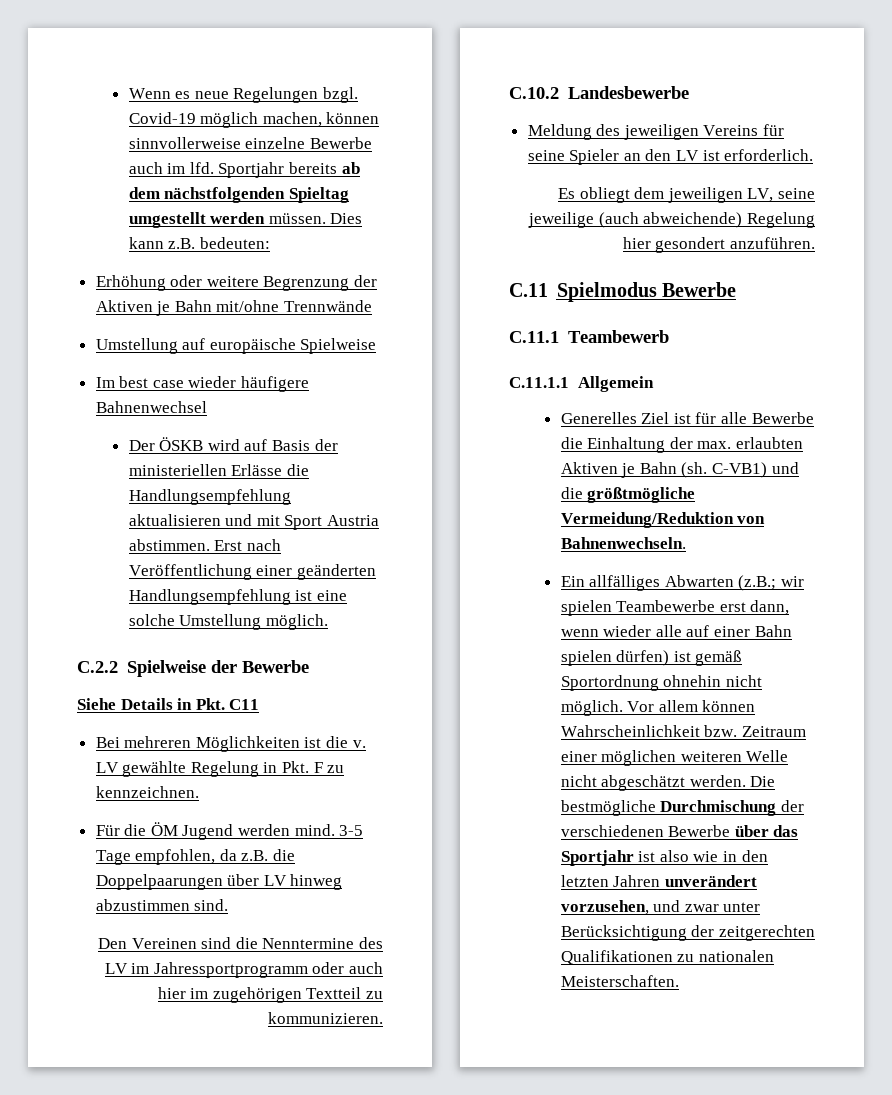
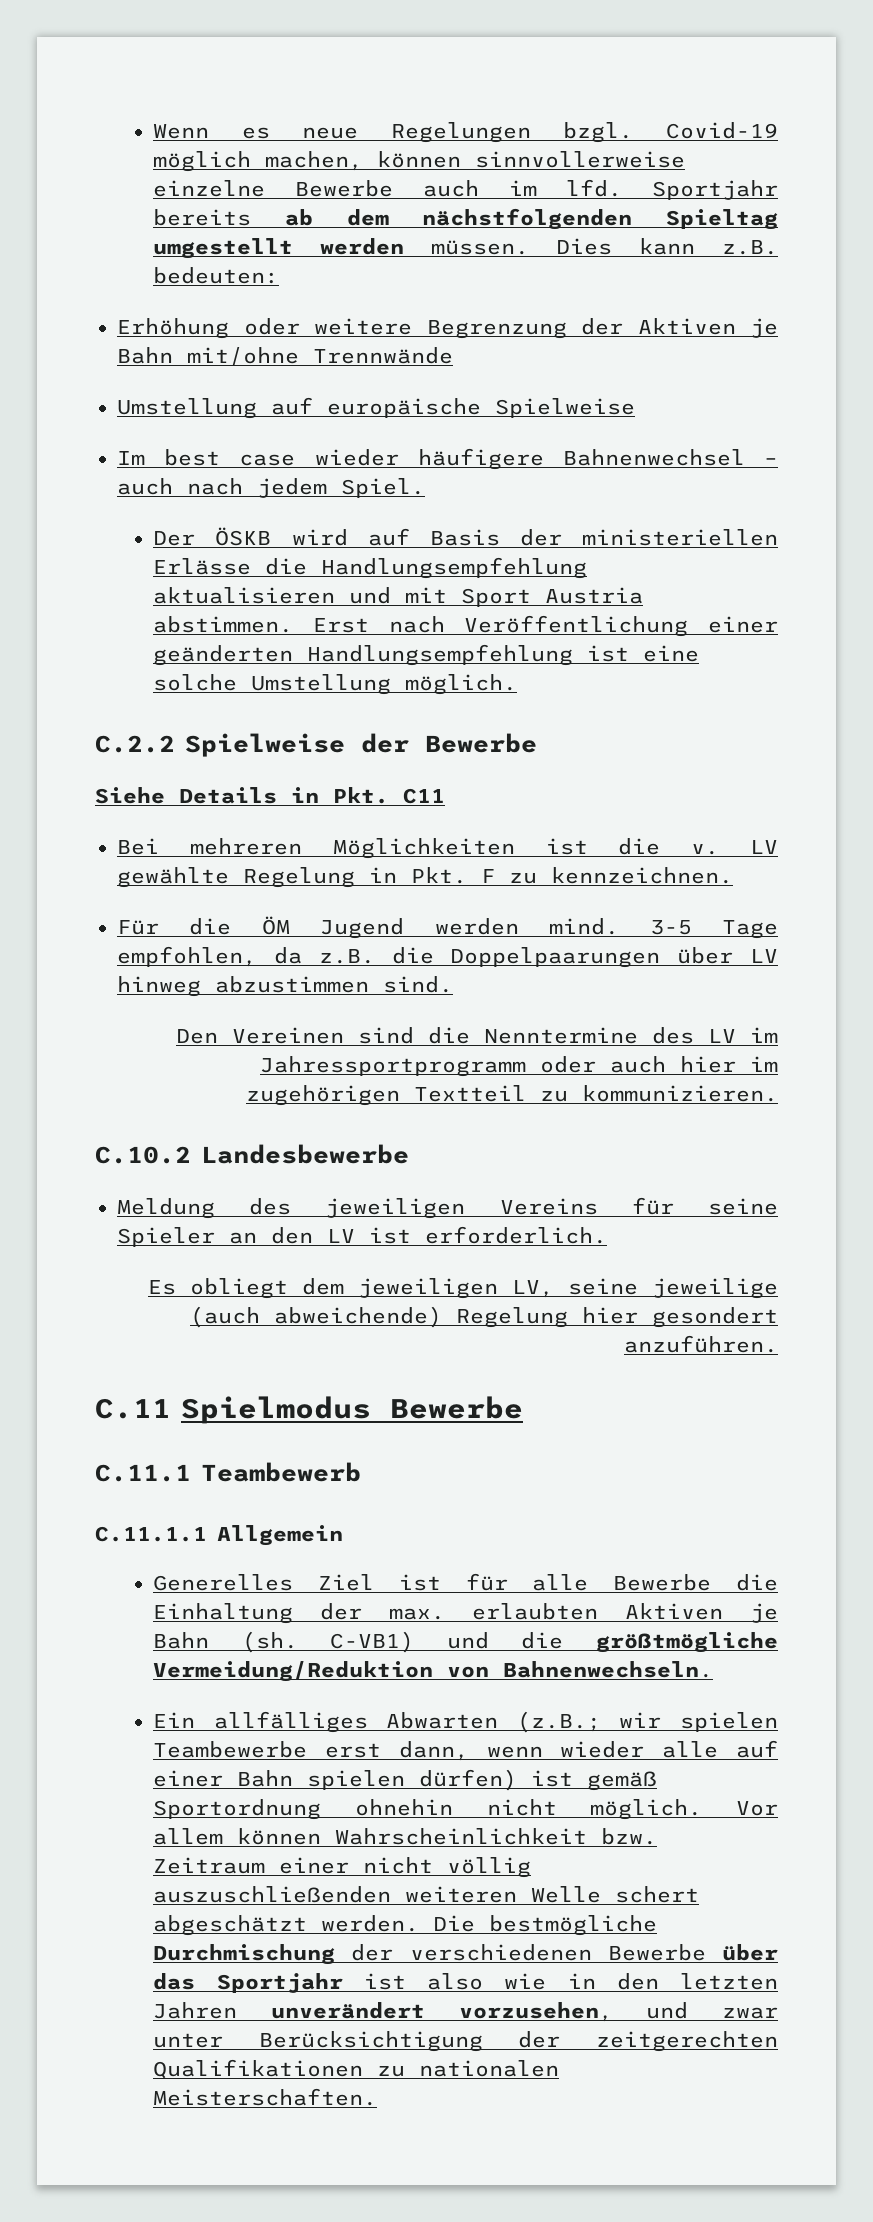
- Im best case wieder häufigere Bahnenwechsel
+ Im best case wieder häufigere Bahnenwechsel – auch nach jedem Spiel.
- Vor allem können Wahrscheinlichkeit bzw. Zeitraum einer möglichen weiteren Welle nicht abgeschätzt werden.
+ Vor allem können Wahrscheinlichkeit bzw. Zeitraum einer nicht völlig auszuschließenden weiteren Welle schert abgeschätzt werden.

